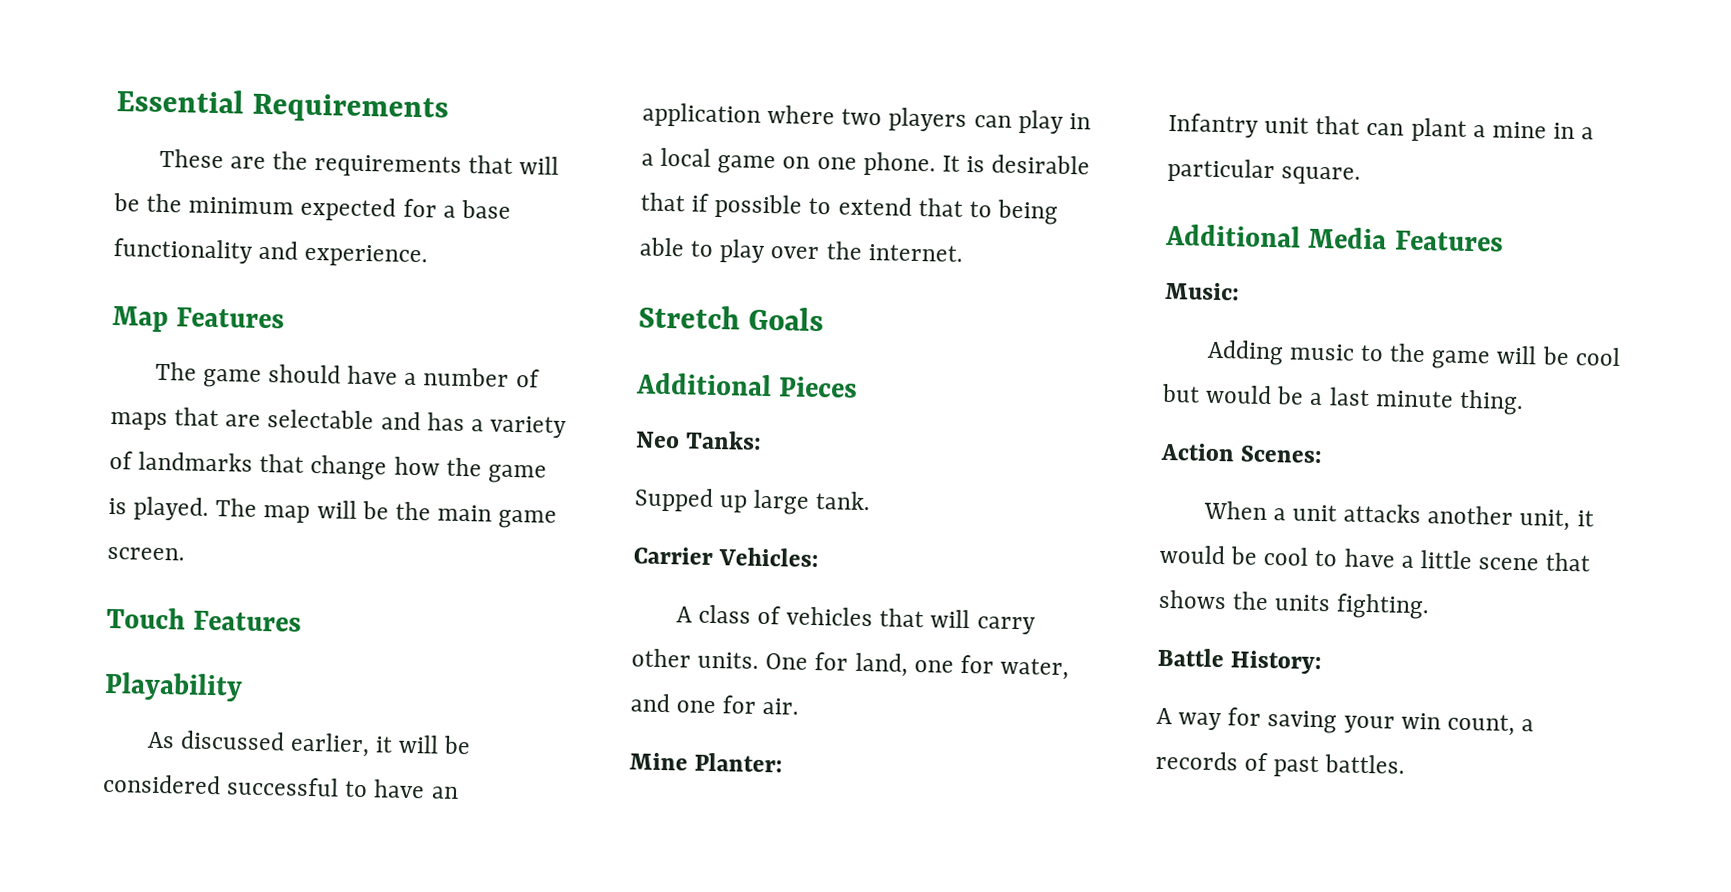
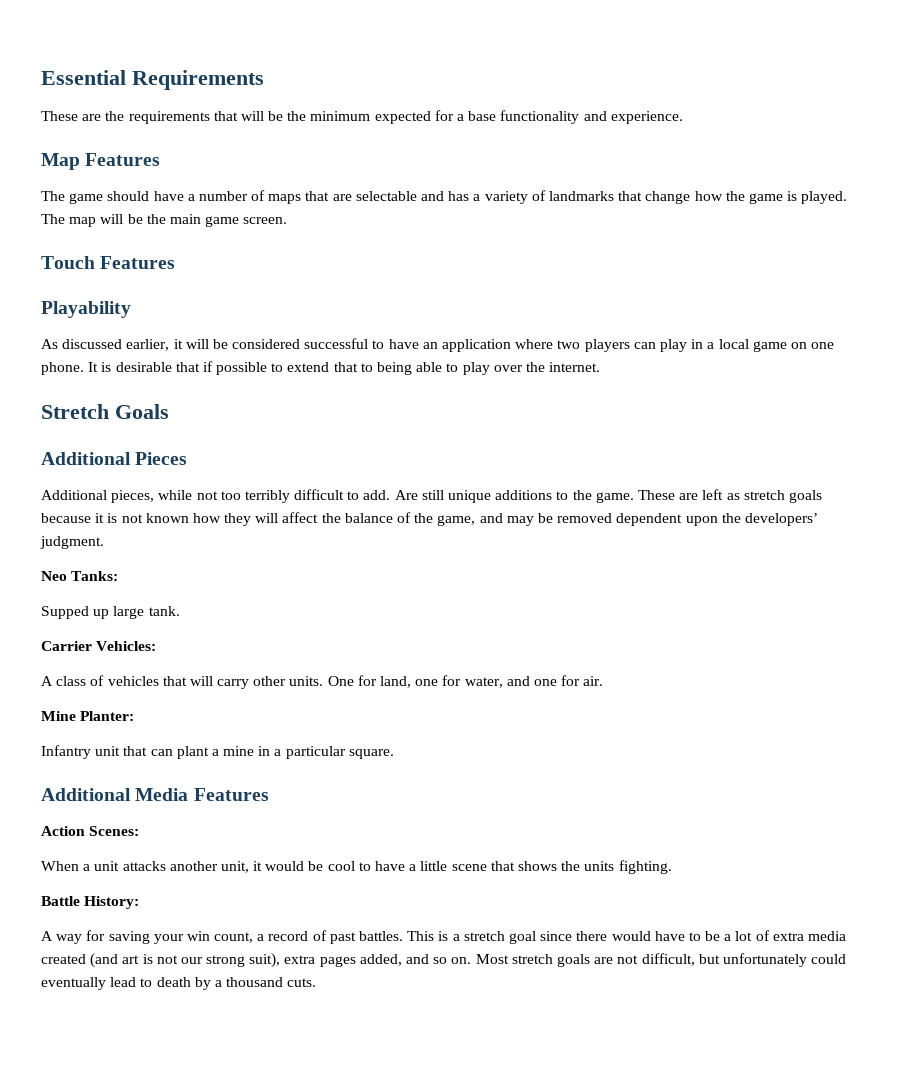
+ Additional pieces, while not too terribly difficult to add. Are still unique additions to the game. These are left as stretch goals because it is not known how they will affect the balance of the game, and may be removed dependent upon the developers’ judgment.
- Music:
- Adding music to the game will be cool but would be a last minute thing.
- A way for saving your win count, a records of past battles.
+ A way for saving your win count, a record of past battles.
+ This is a stretch goal since there would have to be a lot of extra media created (and art is not our strong suit), extra pages added, and so on. Most stretch goals are not difficult, but unfortunately could eventually lead to death by a thousand cuts.

